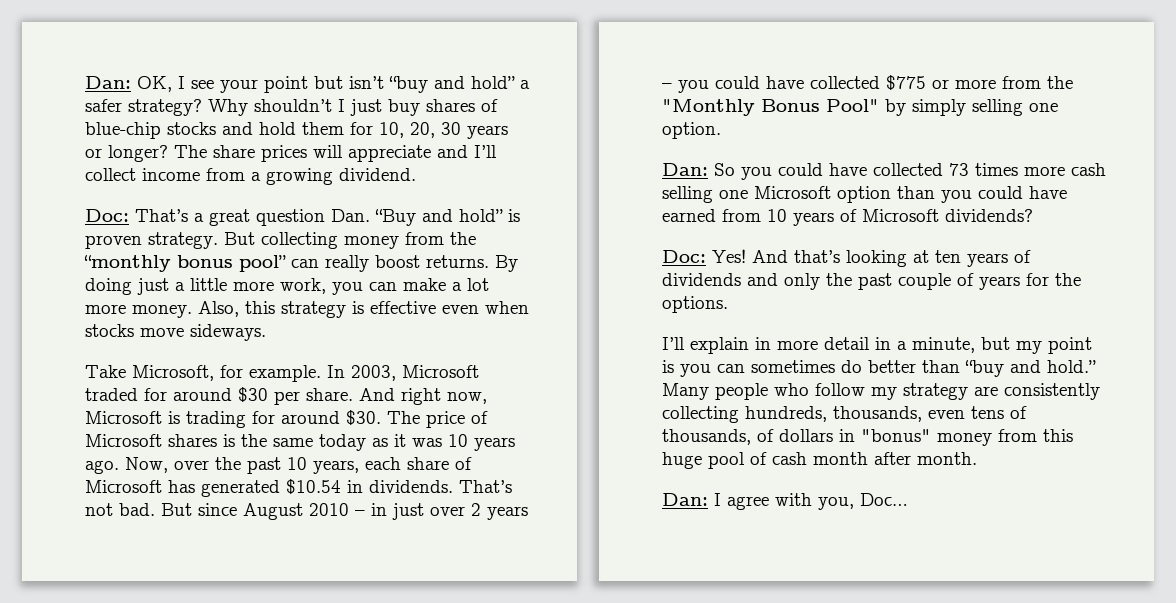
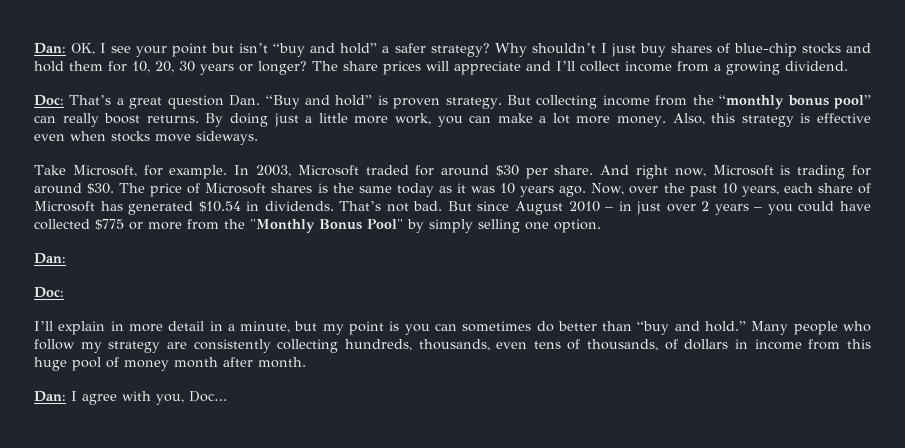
- But collecting money from the “monthly bonus pool” can really boost returns.
+ But collecting income from the “monthly bonus pool” can really boost returns.
  But since August 2010 – in just over 2 years – you could have collected $775 or more from the "Monthly Bonus Pool" by simply selling one option.
- Dan: So you could have collected 73 times more cash selling one Microsoft option than you could have earned from 10 years of Microsoft dividends?
- Doc: Yes! And that’s looking at ten years of dividends and only the past couple of years for the options.
+ Dan:
+ Doc:
- Many people who follow my strategy are consistently collecting hundreds, thousands, even tens of thousands, of dollars in "bonus" money from this huge pool of cash month after month.
+ Many people who follow my strategy are consistently collecting hundreds, thousands, even tens of thousands, of dollars in income from this huge pool of money month after month.

